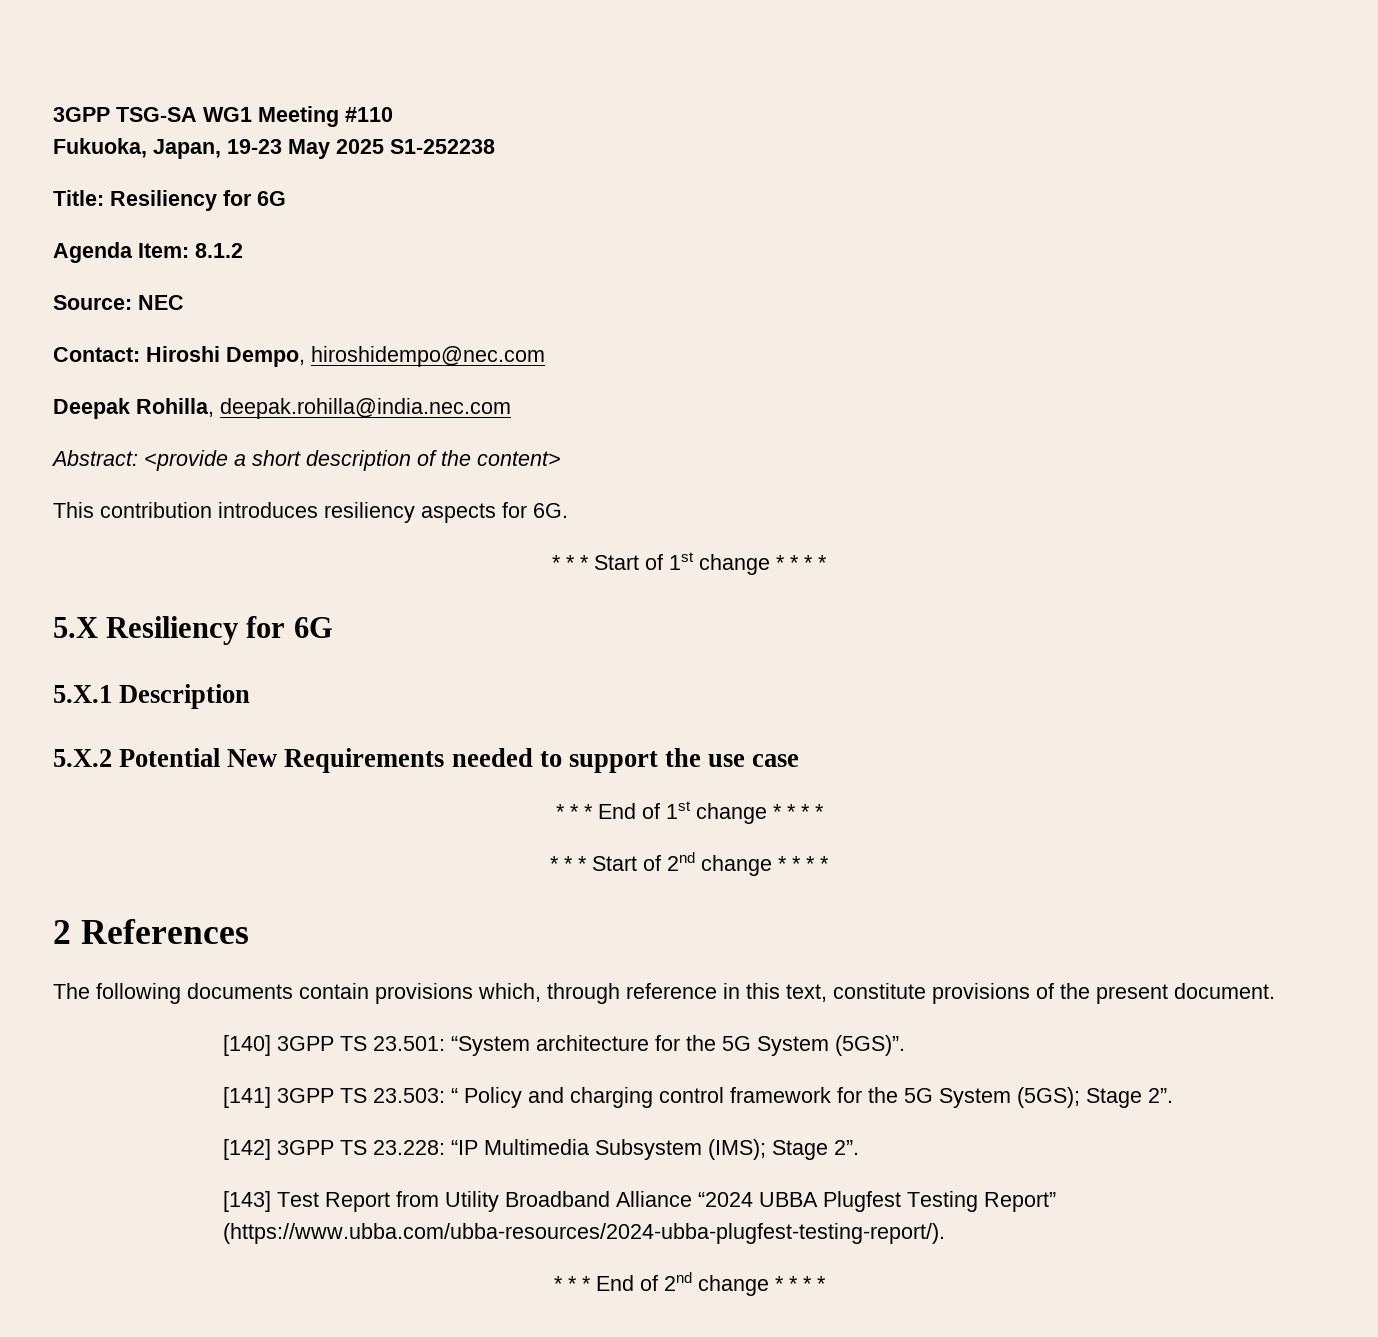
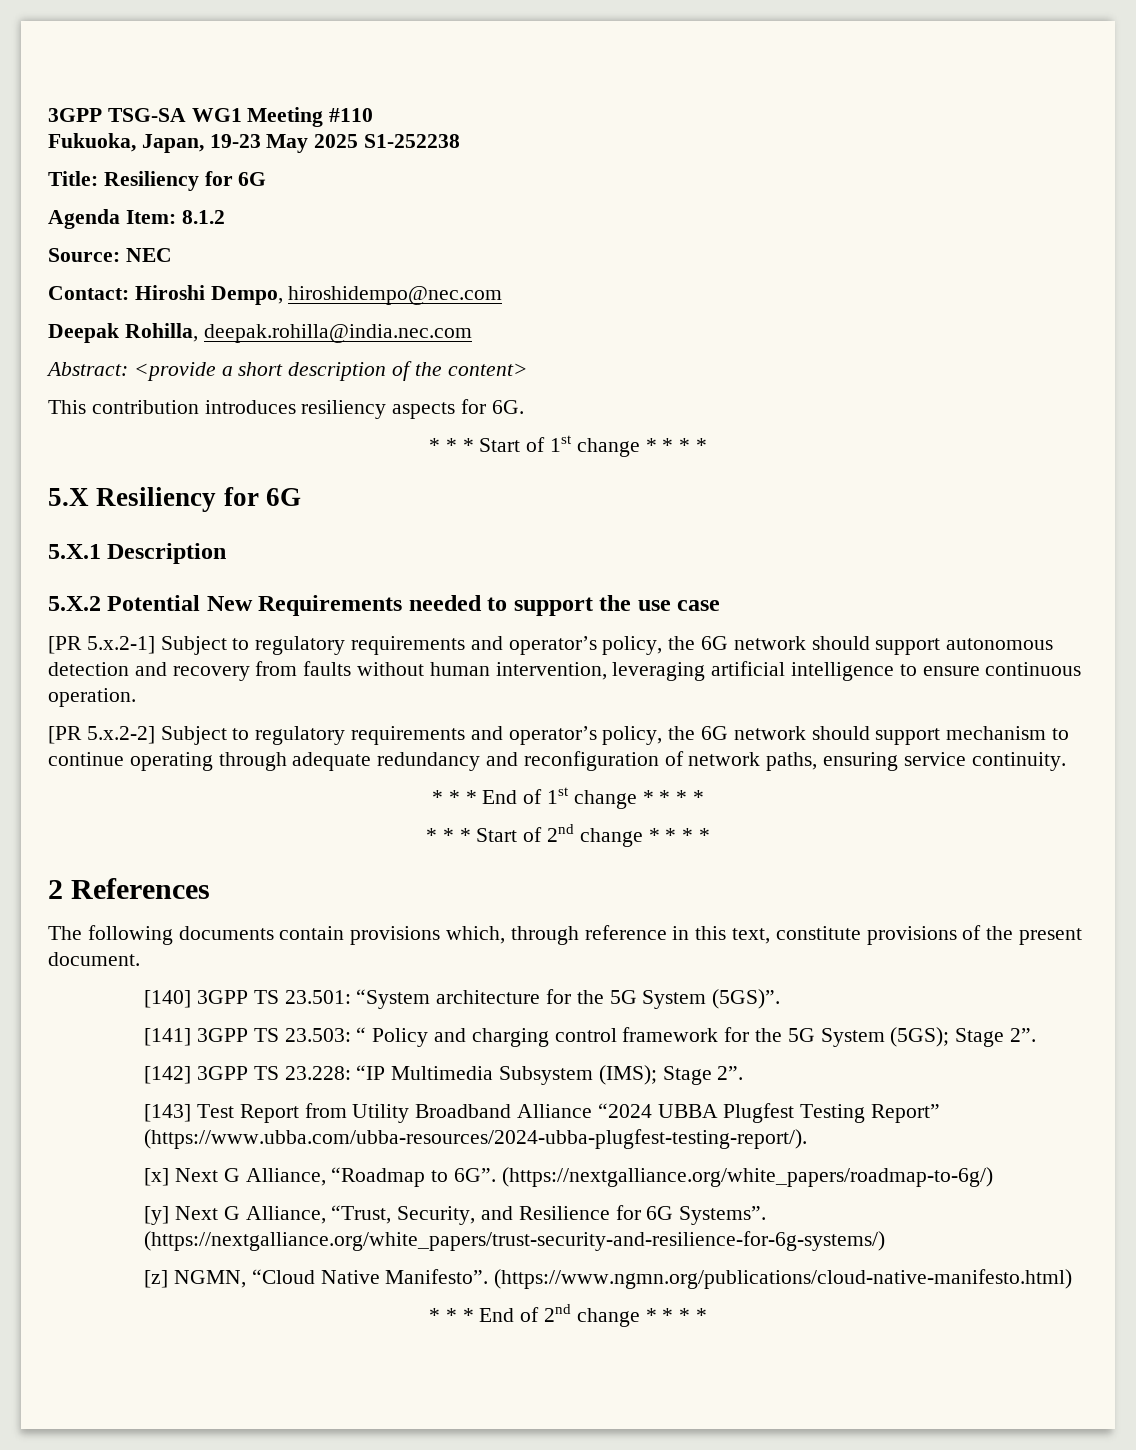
+ [PR 5.x.2-1] Subject to regulatory requirements and operator’s policy, the 6G network should support autonomous detection and recovery from faults without human intervention, leveraging artificial intelligence to ensure continuous operation.
+ [PR 5.x.2-2] Subject to regulatory requirements and operator’s policy, the 6G network should support mechanism to continue operating through adequate redundancy and reconfiguration of network paths, ensuring service continuity.
+ [x] Next G Alliance, “Roadmap to 6G”. (https://nextgalliance.org/white_papers/roadmap-to-6g/)
+ [y] Next G Alliance, “Trust, Security, and Resilience for 6G Systems”. (https://nextgalliance.org/white_papers/trust-security-and-resilience-for-6g-systems/)
+ [z] NGMN, “Cloud Native Manifesto”. (https://www.ngmn.org/publications/cloud-native-manifesto.html)

